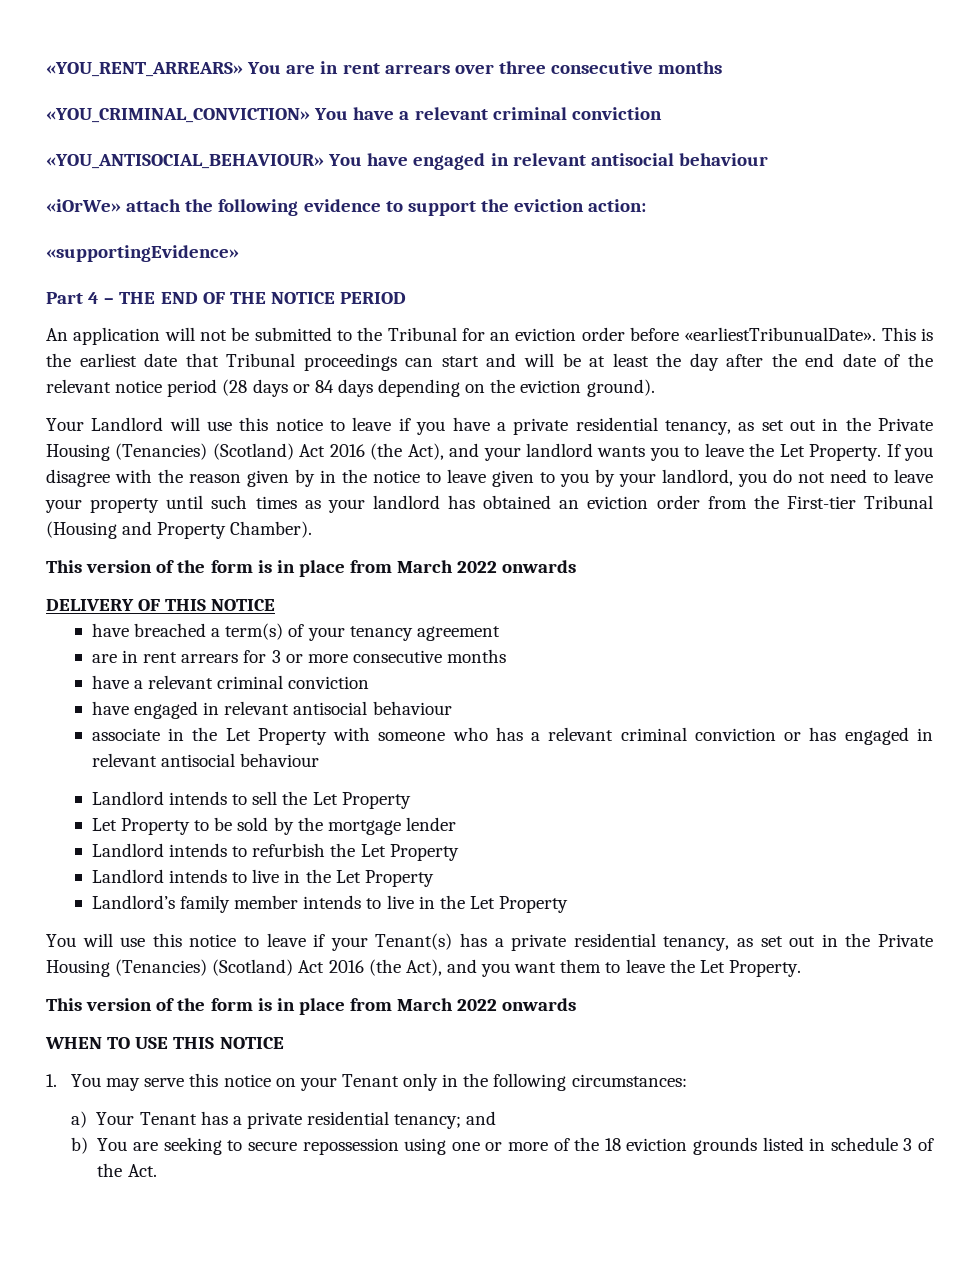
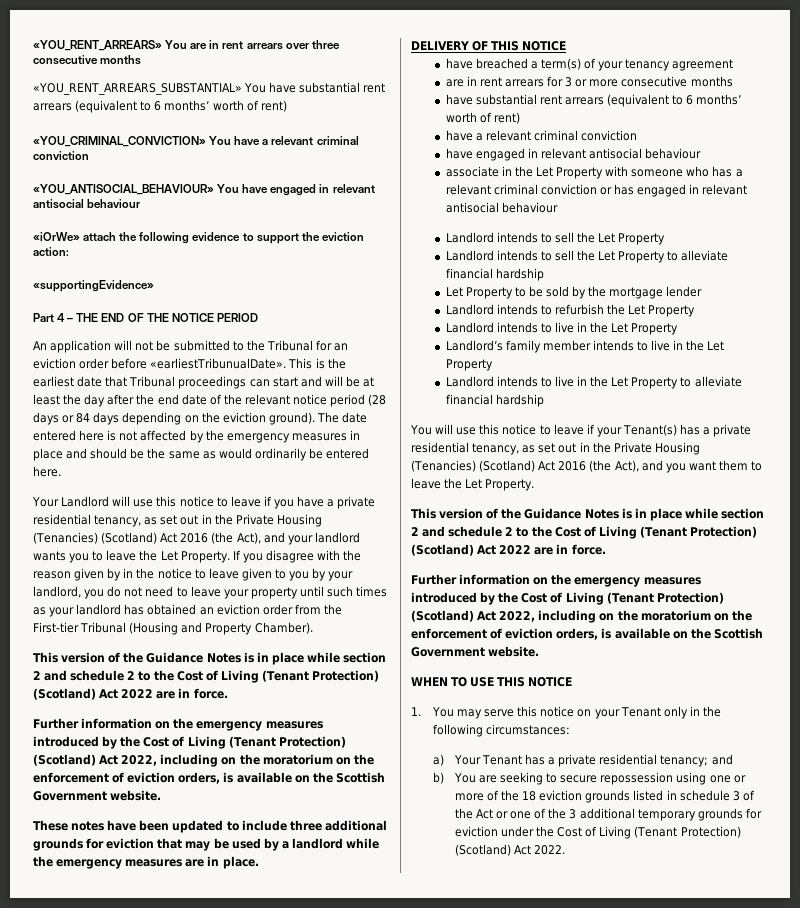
+ «YOU_RENT_ARREARS_SUBSTANTIAL» You have substantial rent arrears (equivalent to 6 months’ worth of rent)
+ The date entered here is not affected by the emergency measures in place and should be the same as would ordinarily be entered here.
  If you disagree with the reason given by in the notice to leave given to you by your landlord, you do not need to leave your property until such times as your landlord has obtained an eviction order from the First-tier Tribunal (Housing and Property Chamber).
- This version of the form is in place from March 2022 onwards
+ This version of the Guidance Notes is in place while section 2 and schedule 2 to the Cost of Living (Tenant Protection) (Scotland) Act 2022 are in force.
+ Further information on the emergency measures introduced by the Cost of Living (Tenant Protection) (Scotland) Act 2022, including on the moratorium on the enforcement of eviction orders, is available on the Scottish Government website.
+ These notes have been updated to include three additional grounds for eviction that may be used by a landlord while the emergency measures are in place.
  are in rent arrears for 3 or more consecutive months
+ have substantial rent arrears (equivalent to 6 months’ worth of rent)
+ Landlord intends to sell the Let Property to alleviate financial hardship
+ Landlord intends to live in the Let Property to alleviate financial hardship
  You will use this notice to leave if your Tenant(s) has a private residential tenancy, as set out in the Private Housing (Tenancies) (Scotland) Act 2016 (the Act), and you want them to leave the Let Property.
- This version of the form is in place from March 2022 onwards
+ This version of the Guidance Notes is in place while section 2 and schedule 2 to the Cost of Living (Tenant Protection) (Scotland) Act 2022 are in force.
+ Further information on the emergency measures introduced by the Cost of Living (Tenant Protection) (Scotland) Act 2022, including on the moratorium on the enforcement of eviction orders, is available on the Scottish Government website.
- b) You are seeking to secure repossession using one or more of the 18 eviction grounds listed in schedule 3 of the Act.
+ b) You are seeking to secure repossession using one or more of the 18 eviction grounds listed in schedule 3 of the Act or one of the 3 additional temporary grounds for eviction under the Cost of Living (Tenant Protection) (Scotland) Act 2022.

